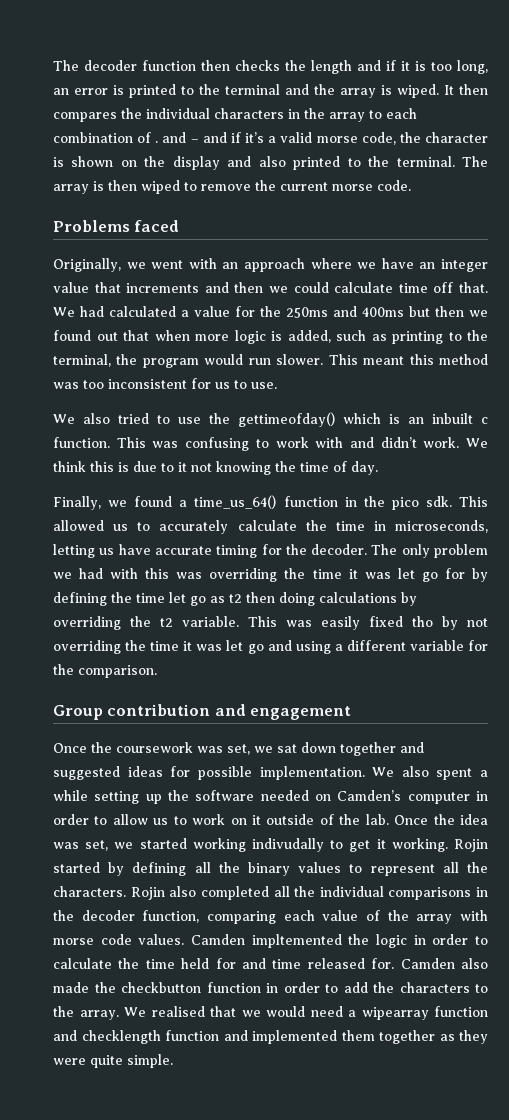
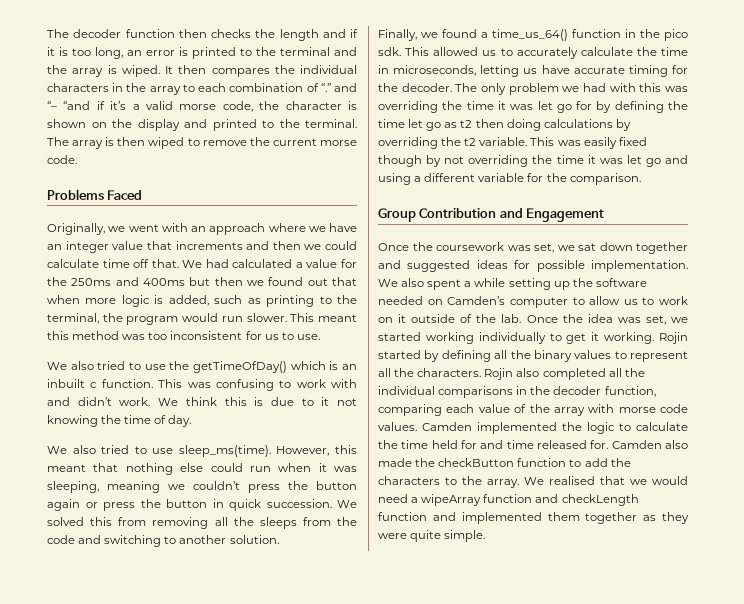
- It then compares the individual characters in the array to each combination of . and – and if it’s a valid morse code, the character is shown on the display and also printed to the terminal.
+ It then compares the individual characters in the array to each combination of “.” and “– “and if it’s a valid morse code, the character is shown on the display and printed to the terminal.
- Problems faced
+ Problems Faced
- We also tried to use the gettimeofday() which is an inbuilt c function.
+ We also tried to use the getTimeOfDay() which is an inbuilt c function.
+ We also tried to use sleep_ms(time). However, this meant that nothing else could run when it was sleeping, meaning we couldn’t press the button again or press the button in quick succession. We solved this from removing all the sleeps from the code and switching to another solution.
- This was easily fixed tho by not overriding the time it was let go and using a different variable for the comparison.
+ This was easily fixed though by not overriding the time it was let go and using a different variable for the comparison.
- Group contribution and engagement
+ Group Contribution and Engagement
- We also spent a while setting up the software needed on Camden’s computer in order to allow us to work on it outside of the lab.
+ We also spent a while setting up the software needed on Camden’s computer to allow us to work on it outside of the lab.
- Once the idea was set, we started working indivudally to get it working.
+ Once the idea was set, we started working individually to get it working.
- Camden impltemented the logic in order to calculate the time held for and time released for.
+ Camden implemented the logic to calculate the time held for and time released for.
- Camden also made the checkbutton function in order to add the characters to the array.
+ Camden also made the checkButton function to add the characters to the array.
- We realised that we would need a wipearray function and checklength function and implemented them together as they were quite simple.
+ We realised that we would need a wipeArray function and checkLength function and implemented them together as they were quite simple.

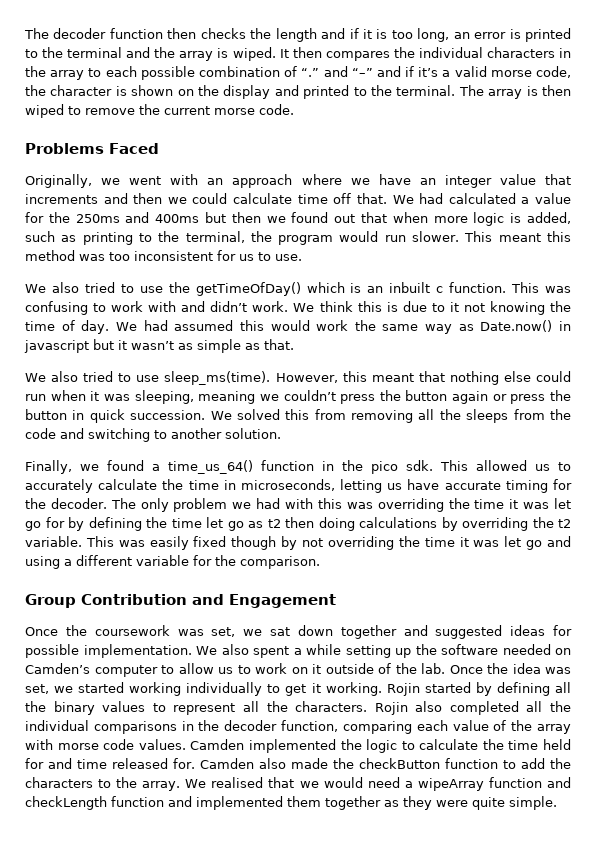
- It then compares the individual characters in the array to each combination of “.” and “– “and if it’s a valid morse code, the character is shown on the display and printed to the terminal.
+ It then compares the individual characters in the array to each possible combination of “.” and “–” and if it’s a valid morse code, the character is shown on the display and printed to the terminal.
+ We had assumed this would work the same way as Date.now() in javascript but it wasn’t as simple as that.

